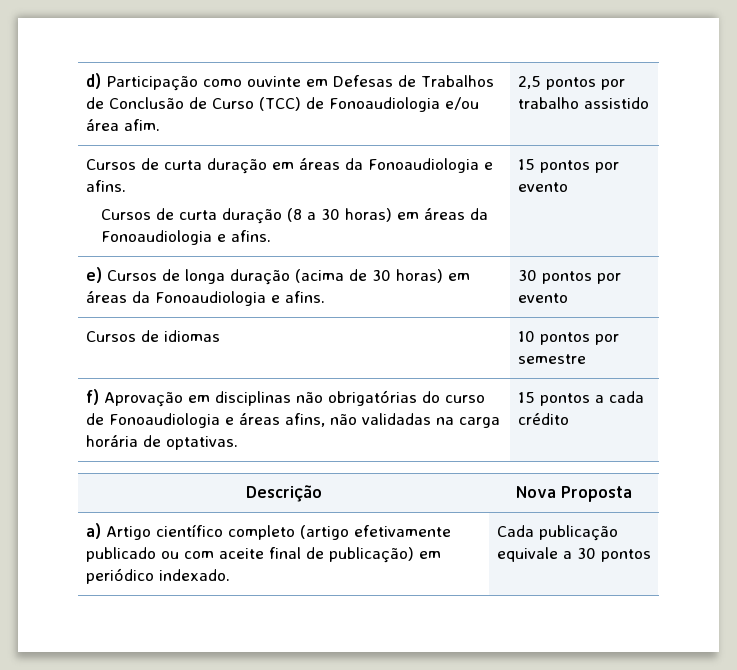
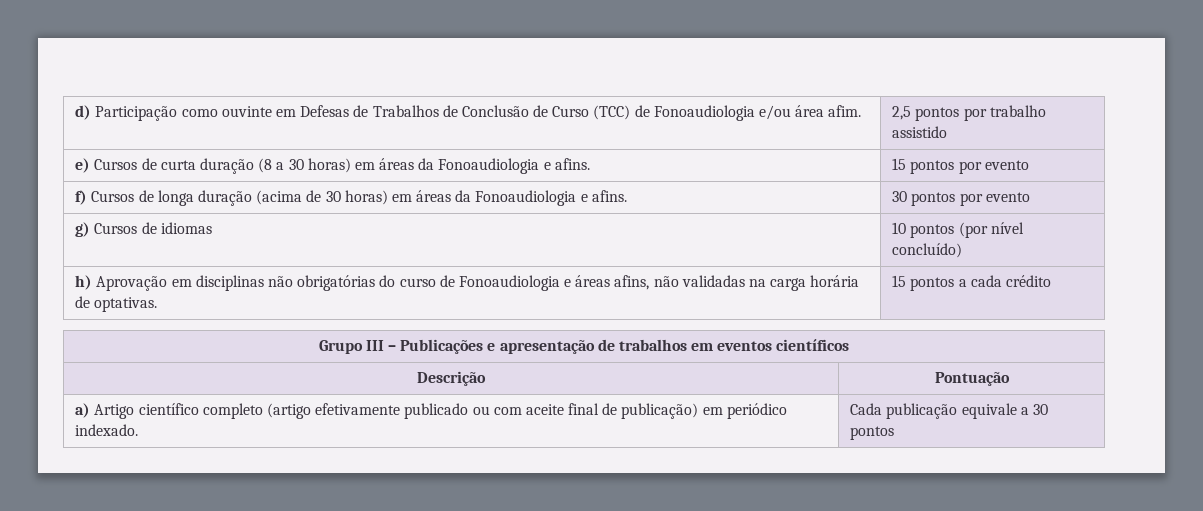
- Cursos de curta duração em áreas da Fonoaudiologia e afins.
- Cursos de curta duração (8 a 30 horas) em áreas da Fonoaudiologia e afins. | 15 pontos por evento
+ e) Cursos de curta duração (8 a 30 horas) em áreas da Fonoaudiologia e afins. | 15 pontos por evento
- e) Cursos de longa duração (acima de 30 horas) em áreas da Fonoaudiologia e afins. | 30 pontos por evento
+ f) Cursos de longa duração (acima de 30 horas) em áreas da Fonoaudiologia e afins. | 30 pontos por evento
- Cursos de idiomas | 10 pontos por semestre
- f) Aprovação em disciplinas não obrigatórias do curso de Fonoaudiologia e áreas afins, não validadas na carga horária de optativas. | 15 pontos a cada crédito
+ g) Cursos de idiomas | 10 pontos (por nível concluído)
+ h) Aprovação em disciplinas não obrigatórias do curso de Fonoaudiologia e áreas afins, não validadas na carga horária de optativas. | 15 pontos a cada crédito
+ Grupo III – Publicações e apresentação de trabalhos em eventos científicos
- Descrição | Nova Proposta
+ Descrição | Pontuação

